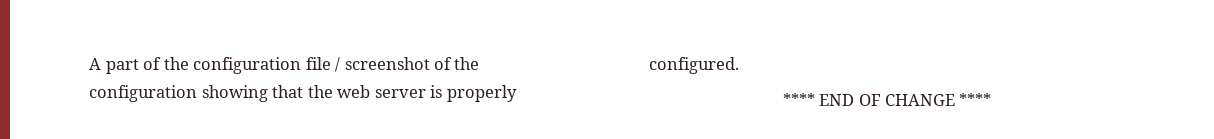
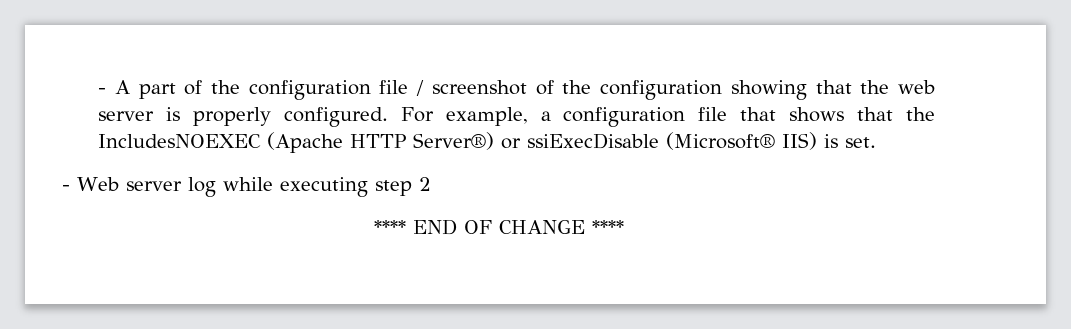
- A part of the configuration file / screenshot of the configuration showing that the web server is properly configured.
+ - A part of the configuration file / screenshot of the configuration showing that the web server is properly configured. For example, a configuration file that shows that the IncludesNOEXEC (Apache HTTP Server®) or ssiExecDisable (Microsoft® IIS) is set.
+ - Web server log while executing step 2

